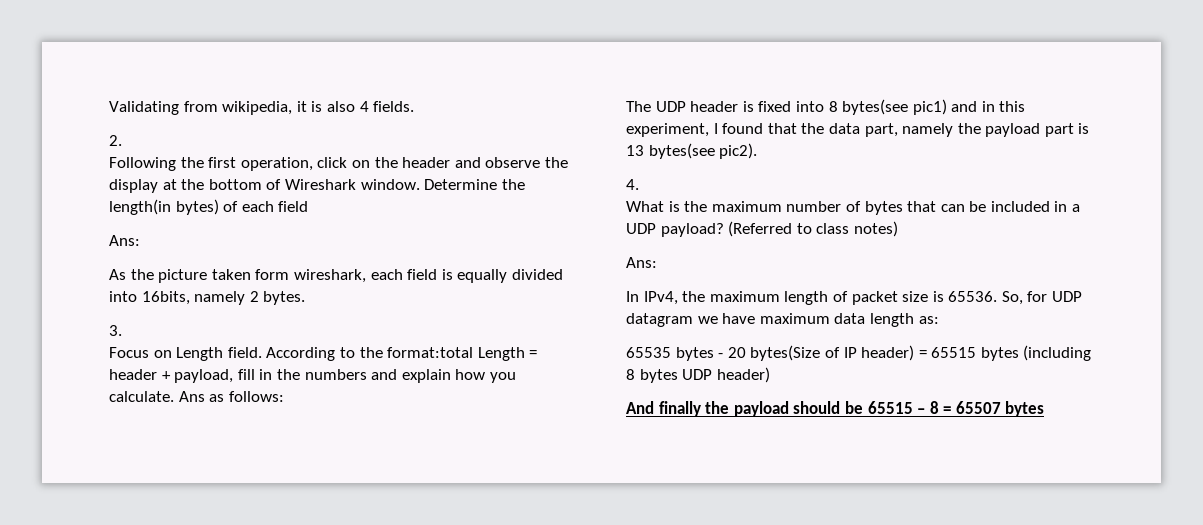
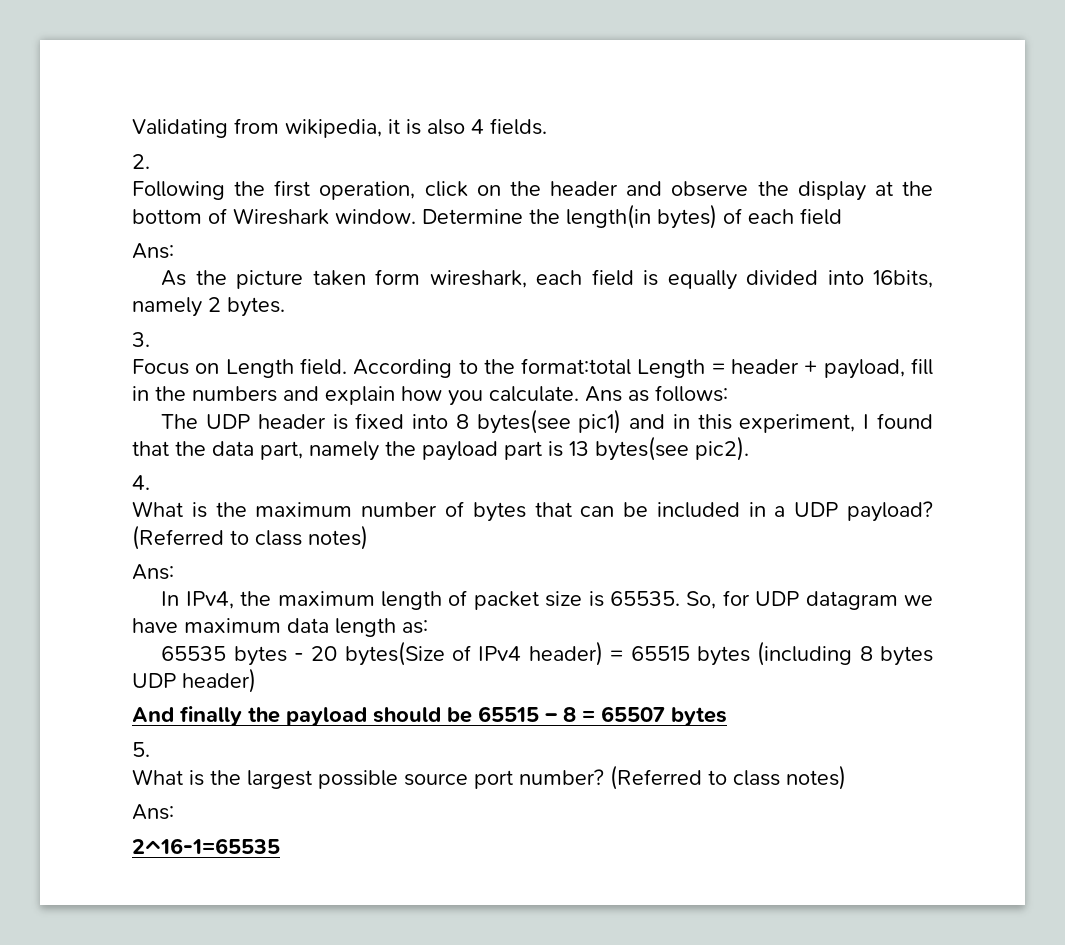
- In IPv4, the maximum length of packet size is 65536.
+ In IPv4, the maximum length of packet size is 65535.
- 65535 bytes - 20 bytes(Size of IP header) = 65515 bytes (including 8 bytes UDP header)
+ 65535 bytes - 20 bytes(Size of IPv4 header) = 65515 bytes (including 8 bytes UDP header)
+ 5.
+ What is the largest possible source port number? (Referred to class notes)
+ Ans:
+ 2^16-1=65535

